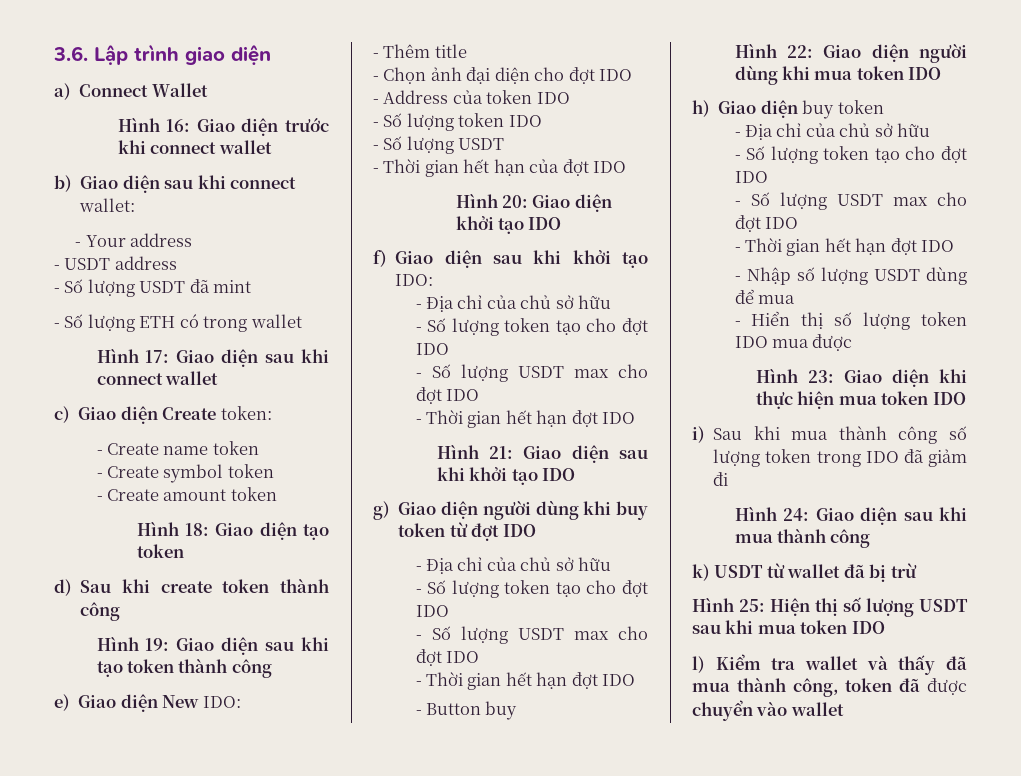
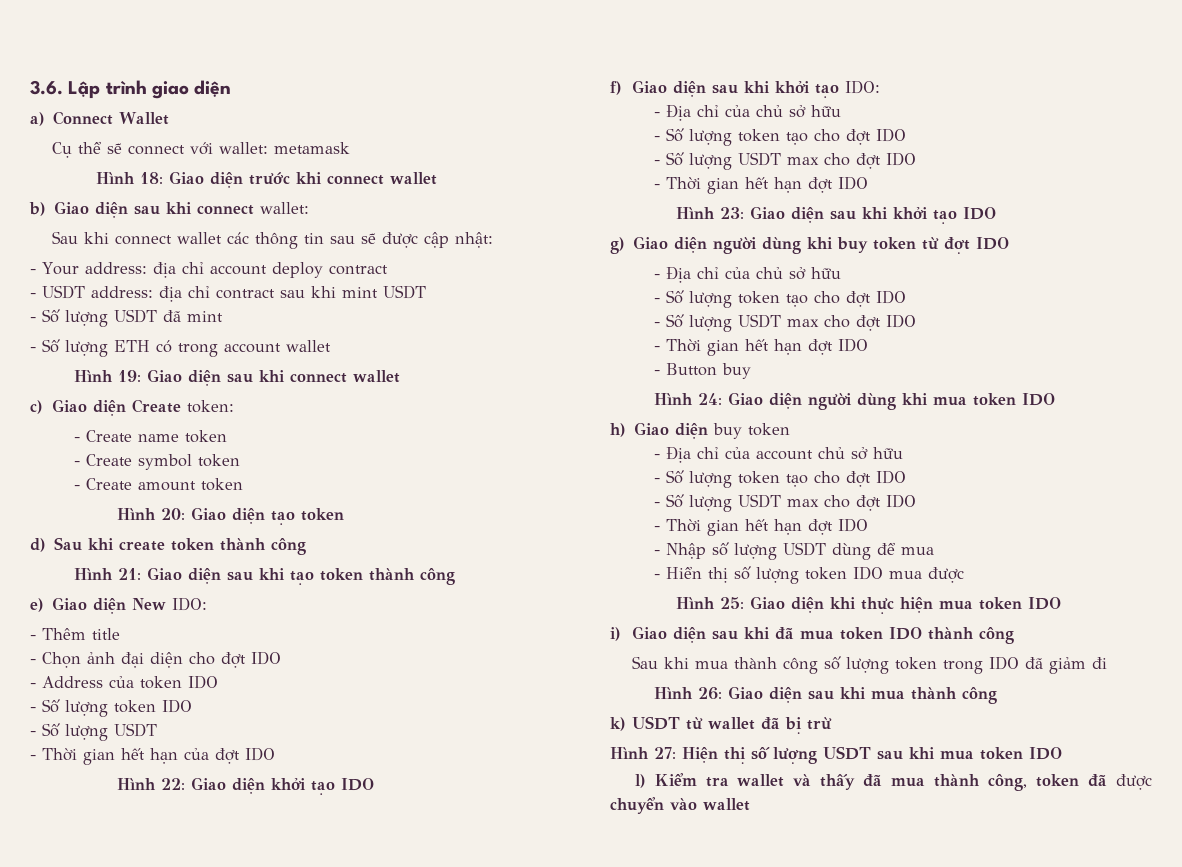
- Hình 16: Giao diện trước khi connect wallet
+ Cụ thể sẽ connect với wallet: metamask
+ Hình 18: Giao diện trước khi connect wallet
- - Your address
- - USDT address
+ Sau khi connect wallet các thông tin sau sẽ được cập nhật:
+ - Your address: địa chỉ account deploy contract
+ - USDT address: địa chỉ contract sau khi mint USDT
- - Số lượng ETH có trong wallet
+ - Số lượng ETH có trong account wallet
- Hình 17: Giao diện sau khi connect wallet
+ Hình 19: Giao diện sau khi connect wallet
- Hình 18: Giao diện tạo token
+ Hình 20: Giao diện tạo token
- Hình 19: Giao diện sau khi tạo token thành công
+ Hình 21: Giao diện sau khi tạo token thành công
- Hình 20: Giao diện khởi tạo IDO
+ Hình 22: Giao diện khởi tạo IDO
- Hình 21: Giao diện sau khi khởi tạo IDO
+ Hình 23: Giao diện sau khi khởi tạo IDO
- Hình 22: Giao diện người dùng khi mua token IDO
+ Hình 24: Giao diện người dùng khi mua token IDO
  h) Giao diện buy token
- - Địa chỉ của chủ sở hữu
+ - Địa chỉ của account chủ sở hữu
- Hình 23: Giao diện khi thực hiện mua token IDO
+ Hình 25: Giao diện khi thực hiện mua token IDO
- i) Sau khi mua thành công số lượng token trong IDO đã giảm đi
+ i) Giao diện sau khi đã mua token IDO thành công
+ Sau khi mua thành công số lượng token trong IDO đã giảm đi
- Hình 24: Giao diện sau khi mua thành công
+ Hình 26: Giao diện sau khi mua thành công
- Hình 25: Hiện thị số lượng USDT sau khi mua token IDO
+ Hình 27: Hiện thị số lượng USDT sau khi mua token IDO

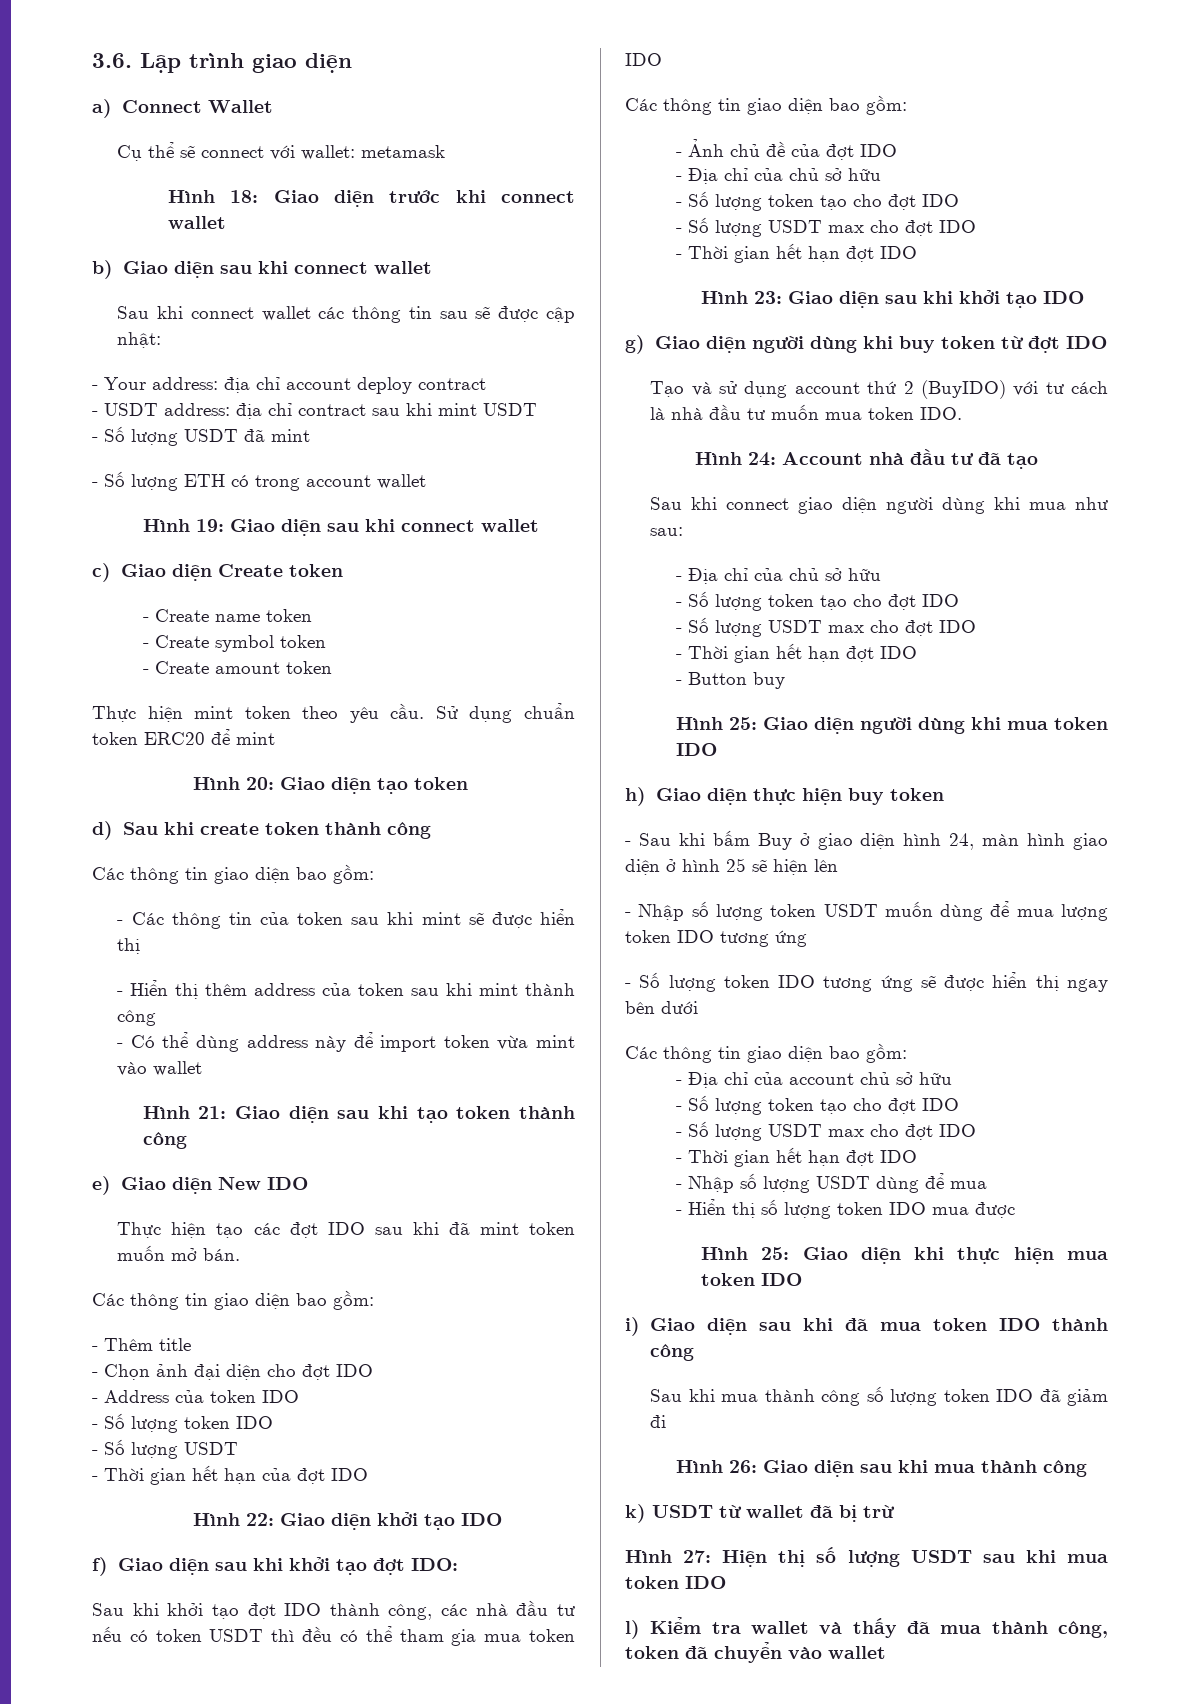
- b) Giao diện sau khi connect wallet:
+ b) Giao diện sau khi connect wallet
- c) Giao diện Create token:
+ c) Giao diện Create token
+ Thực hiện mint token theo yêu cầu. Sử dụng chuẩn token ERC20 để mint
  d) Sau khi create token thành công
+ Các thông tin giao diện bao gồm:
+ - Các thông tin của token sau khi mint sẽ được hiển thị
+ - Hiển thị thêm address của token sau khi mint thành công
+ - Có thể dùng address này để import token vừa mint vào wallet
- e) Giao diện New IDO:
+ e) Giao diện New IDO
+ Thực hiện tạo các đợt IDO sau khi đã mint token muốn mở bán.
+ Các thông tin giao diện bao gồm:
- f) Giao diện sau khi khởi tạo IDO:
+ f) Giao diện sau khi khởi tạo đợt IDO:
+ Sau khi khởi tạo đợt IDO thành công, các nhà đầu tư nếu có token USDT thì đều có thể tham gia mua token IDO
+ Các thông tin giao diện bao gồm:
+ - Ảnh chủ đề của đợt IDO
+ Tạo và sử dụng account thứ 2 (BuyIDO) với tư cách là nhà đầu tư muốn mua token IDO.
+ Hình 24: Account nhà đầu tư đã tạo
+ Sau khi connect giao diện người dùng khi mua như sau:
- Hình 24: Giao diện người dùng khi mua token IDO
+ Hình 25: Giao diện người dùng khi mua token IDO
- h) Giao diện buy token
+ h) Giao diện thực hiện buy token
+ - Sau khi bấm Buy ở giao diện hình 24, màn hình giao diện ở hình 25 sẽ hiện lên
+ - Nhập số lượng token USDT muốn dùng để mua lượng token IDO tương ứng
+ - Số lượng token IDO tương ứng sẽ được hiển thị ngay bên dưới
+ Các thông tin giao diện bao gồm:
- Sau khi mua thành công số lượng token trong IDO đã giảm đi
+ Sau khi mua thành công số lượng token IDO đã giảm đi
- l) Kiểm tra wallet và thấy đã mua thành công, token đã được chuyển vào wallet
+ l) Kiểm tra wallet và thấy đã mua thành công, token đã chuyển vào wallet

